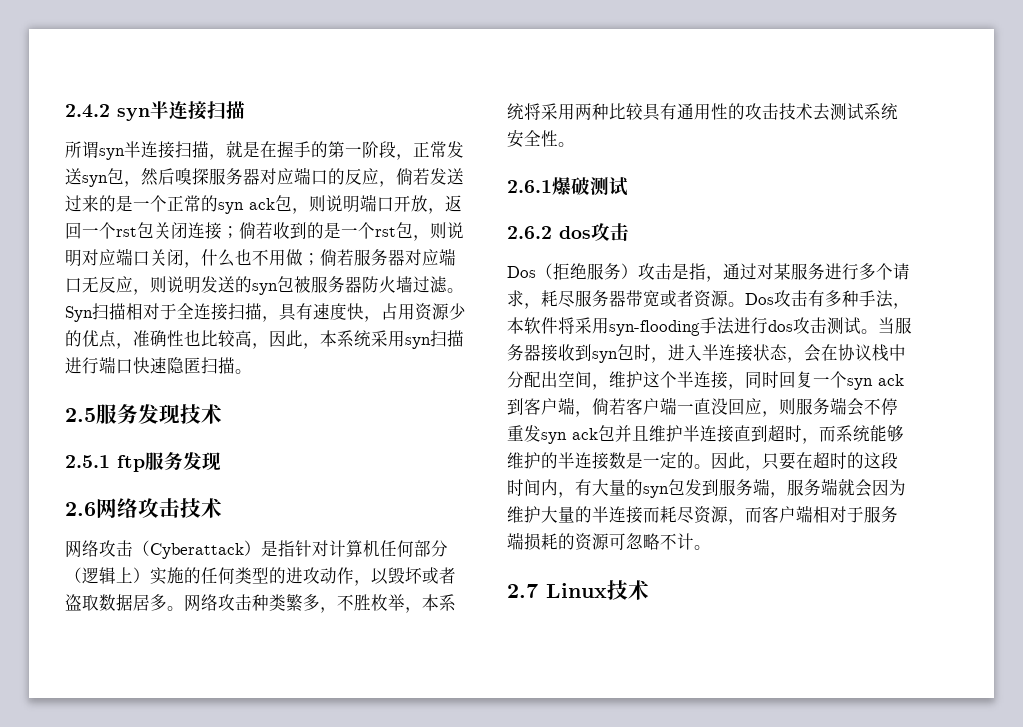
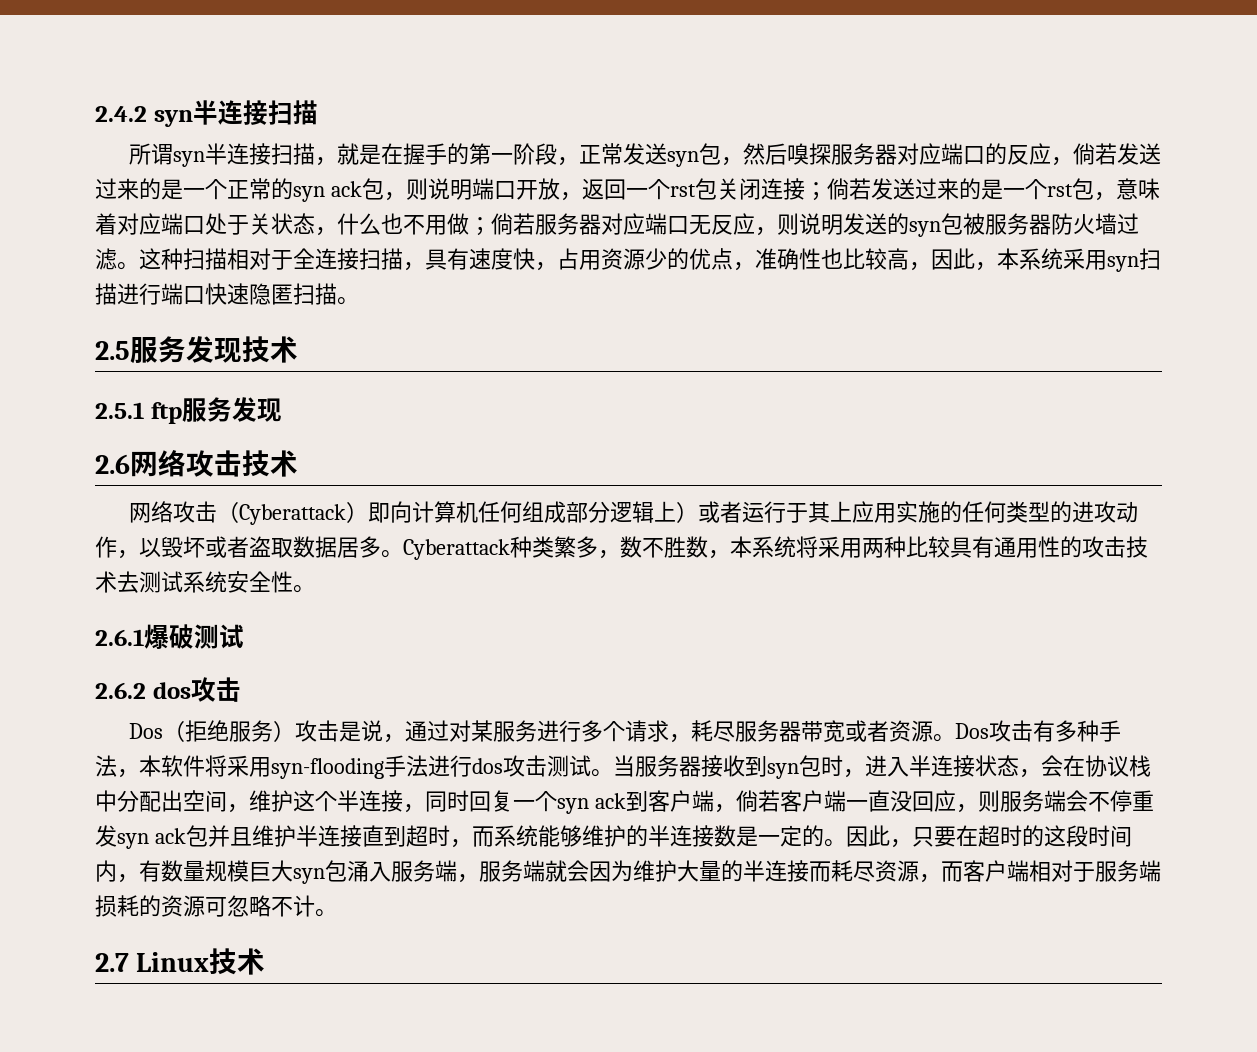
- 倘若收到的是一个rst包，则说明对应端口关闭，什么也不用做；
+ 倘若发送过来的是一个rst包，意味着对应端口处于关状态，什么也不用做；
- Syn扫描相对于全连接扫描，具有速度快，占用资源少的优点，准确性也比较高，因此，本系统采用syn扫描进行端口快速隐匿扫描。
+ 这种扫描相对于全连接扫描，具有速度快，占用资源少的优点，准确性也比较高，因此，本系统采用syn扫描进行端口快速隐匿扫描。
- 网络攻击（Cyberattack）是指针对计算机任何部分（逻辑上）实施的任何类型的进攻动作，以毁坏或者盗取数据居多。
+ 网络攻击（Cyberattack）即向计算机任何组成部分逻辑上）或者运行于其上应用实施的任何类型的进攻动作，以毁坏或者盗取数据居多。
- 网络攻击种类繁多，不胜枚举，本系统将采用两种比较具有通用性的攻击技术去测试系统安全性。
+ Cyberattack种类繁多，数不胜数，本系统将采用两种比较具有通用性的攻击技术去测试系统安全性。
- Dos（拒绝服务）攻击是指，通过对某服务进行多个请求，耗尽服务器带宽或者资源。
+ Dos（拒绝服务）攻击是说，通过对某服务进行多个请求，耗尽服务器带宽或者资源。
- 因此，只要在超时的这段时间内，有大量的syn包发到服务端，服务端就会因为维护大量的半连接而耗尽资源，而客户端相对于服务端损耗的资源可忽略不计。
+ 因此，只要在超时的这段时间内，有数量规模巨大syn包涌入服务端，服务端就会因为维护大量的半连接而耗尽资源，而客户端相对于服务端损耗的资源可忽略不计。

